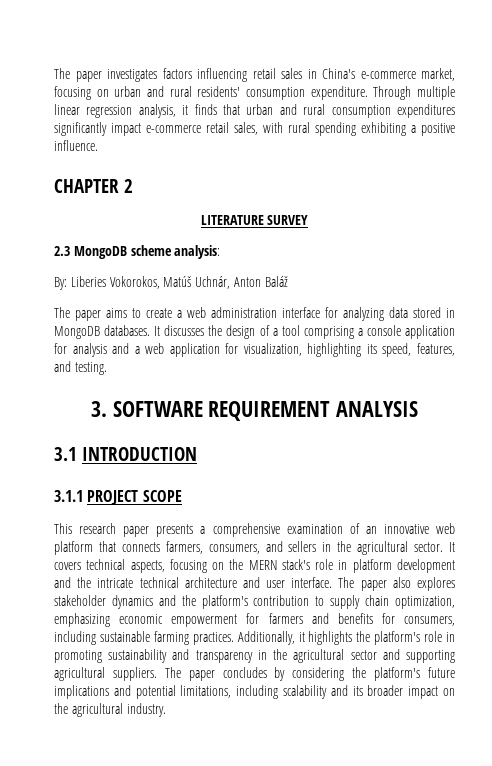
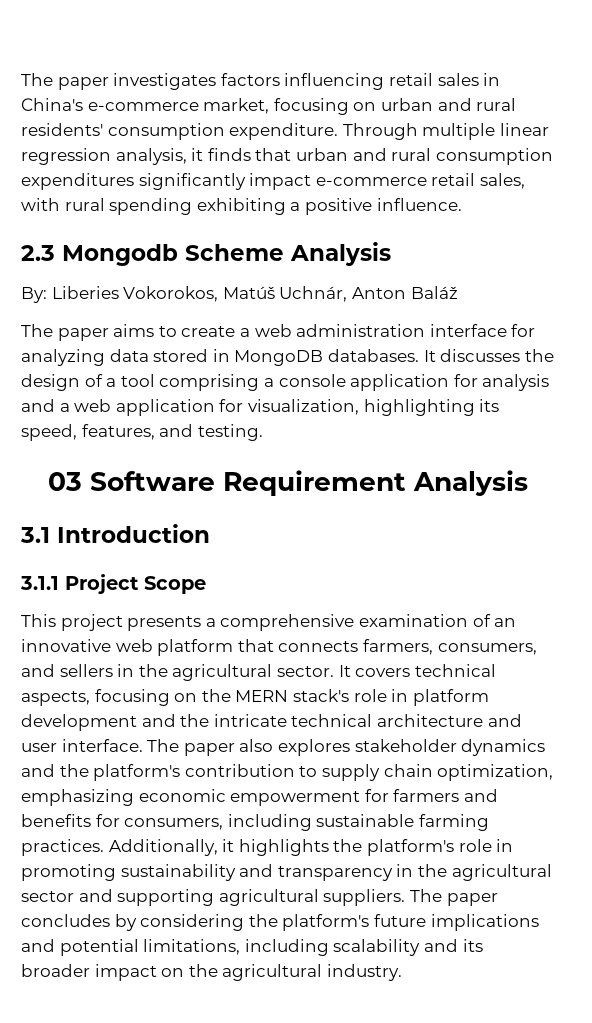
- CHAPTER 2
- LITERATURE SURVEY
- 2.3 MongoDB scheme analysis:
+ 2.3 Mongodb Scheme Analysis
- 3. SOFTWARE REQUIREMENT ANALYSIS
+ 03 Software Requirement Analysis
- 3.1 INTRODUCTION
+ 3.1 Introduction
- 3.1.1 PROJECT SCOPE
+ 3.1.1 Project Scope
- This research paper presents a comprehensive examination of an innovative web platform that connects farmers, consumers, and sellers in the agricultural sector.
+ This project presents a comprehensive examination of an innovative web platform that connects farmers, consumers, and sellers in the agricultural sector.

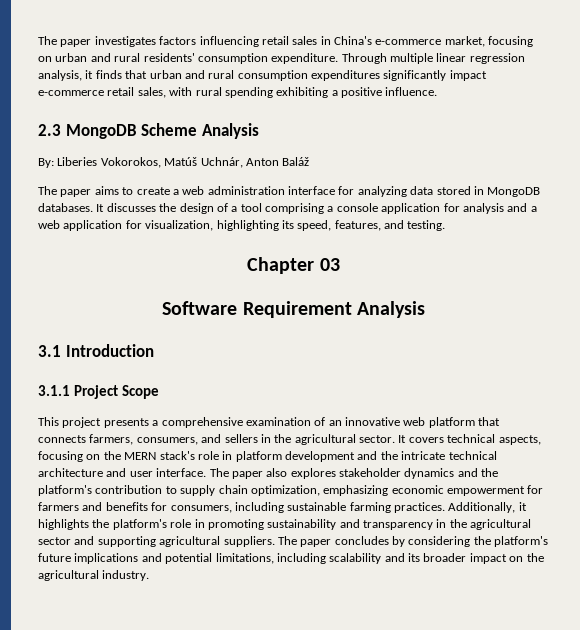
- 2.3 Mongodb Scheme Analysis
+ 2.3 MongoDB Scheme Analysis
- 03 Software Requirement Analysis
+ Chapter 03
+ Software Requirement Analysis

